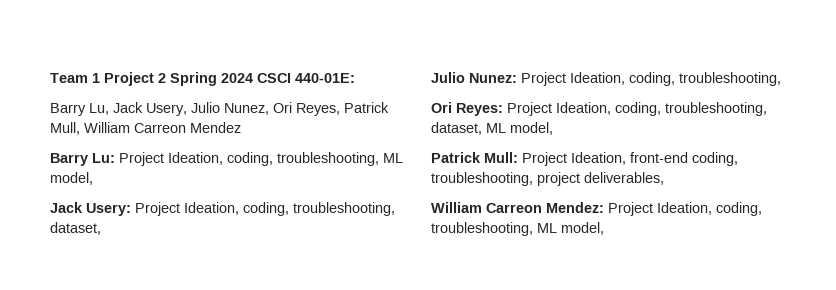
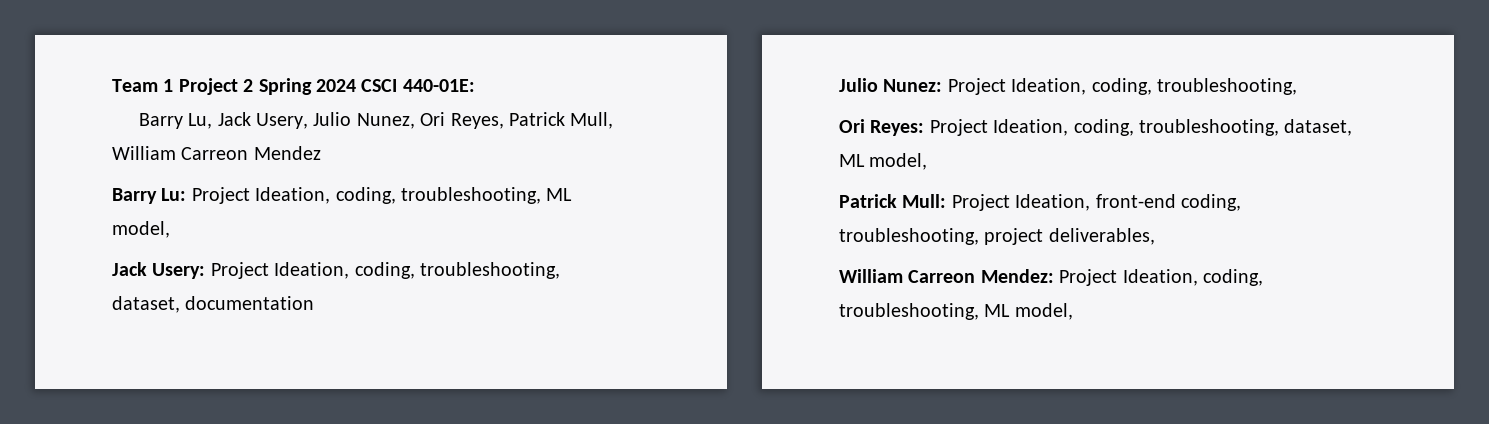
- Jack Usery: Project Ideation, coding, troubleshooting, dataset,
+ Jack Usery: Project Ideation, coding, troubleshooting, dataset, documentation

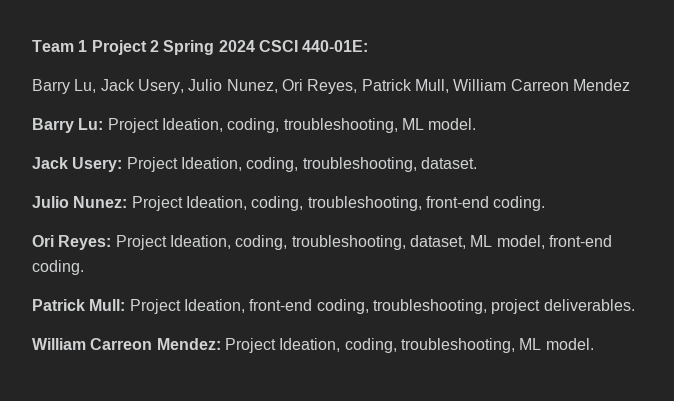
- Barry Lu: Project Ideation, coding, troubleshooting, ML model,
+ Barry Lu: Project Ideation, coding, troubleshooting, ML model.
- Jack Usery: Project Ideation, coding, troubleshooting, dataset, documentation
+ Jack Usery: Project Ideation, coding, troubleshooting, dataset.
- Julio Nunez: Project Ideation, coding, troubleshooting,
+ Julio Nunez: Project Ideation, coding, troubleshooting, front-end coding.
- Ori Reyes: Project Ideation, coding, troubleshooting, dataset, ML model,
+ Ori Reyes: Project Ideation, coding, troubleshooting, dataset, ML model, front-end coding.
- Patrick Mull: Project Ideation, front-end coding, troubleshooting, project deliverables,
+ Patrick Mull: Project Ideation, front-end coding, troubleshooting, project deliverables.
- William Carreon Mendez: Project Ideation, coding, troubleshooting, ML model,
+ William Carreon Mendez: Project Ideation, coding, troubleshooting, ML model.

